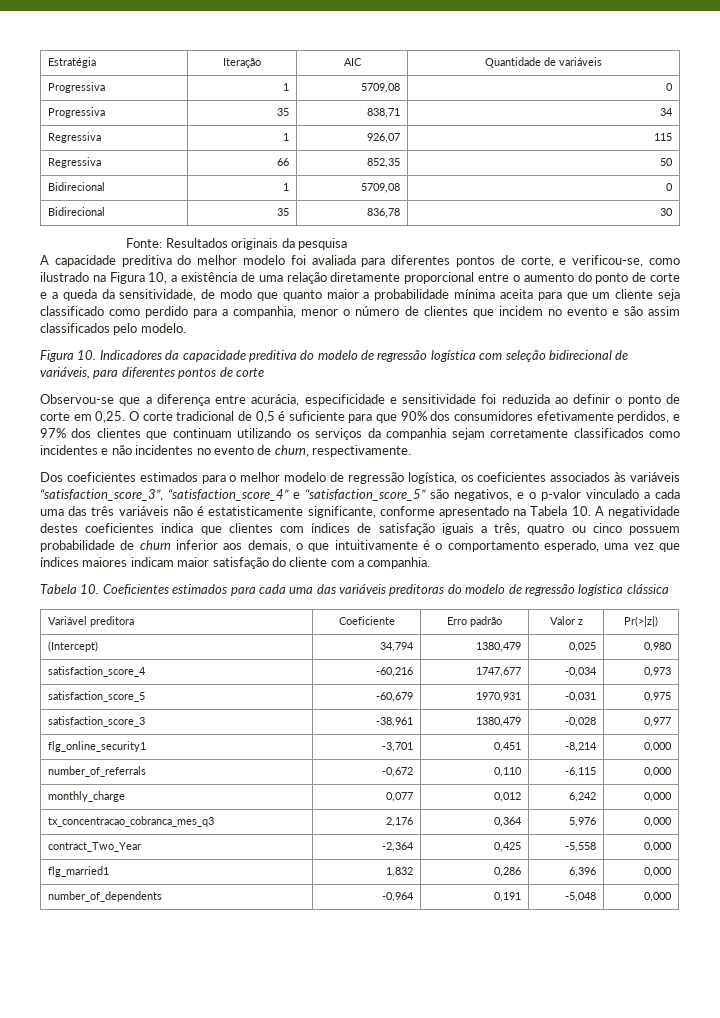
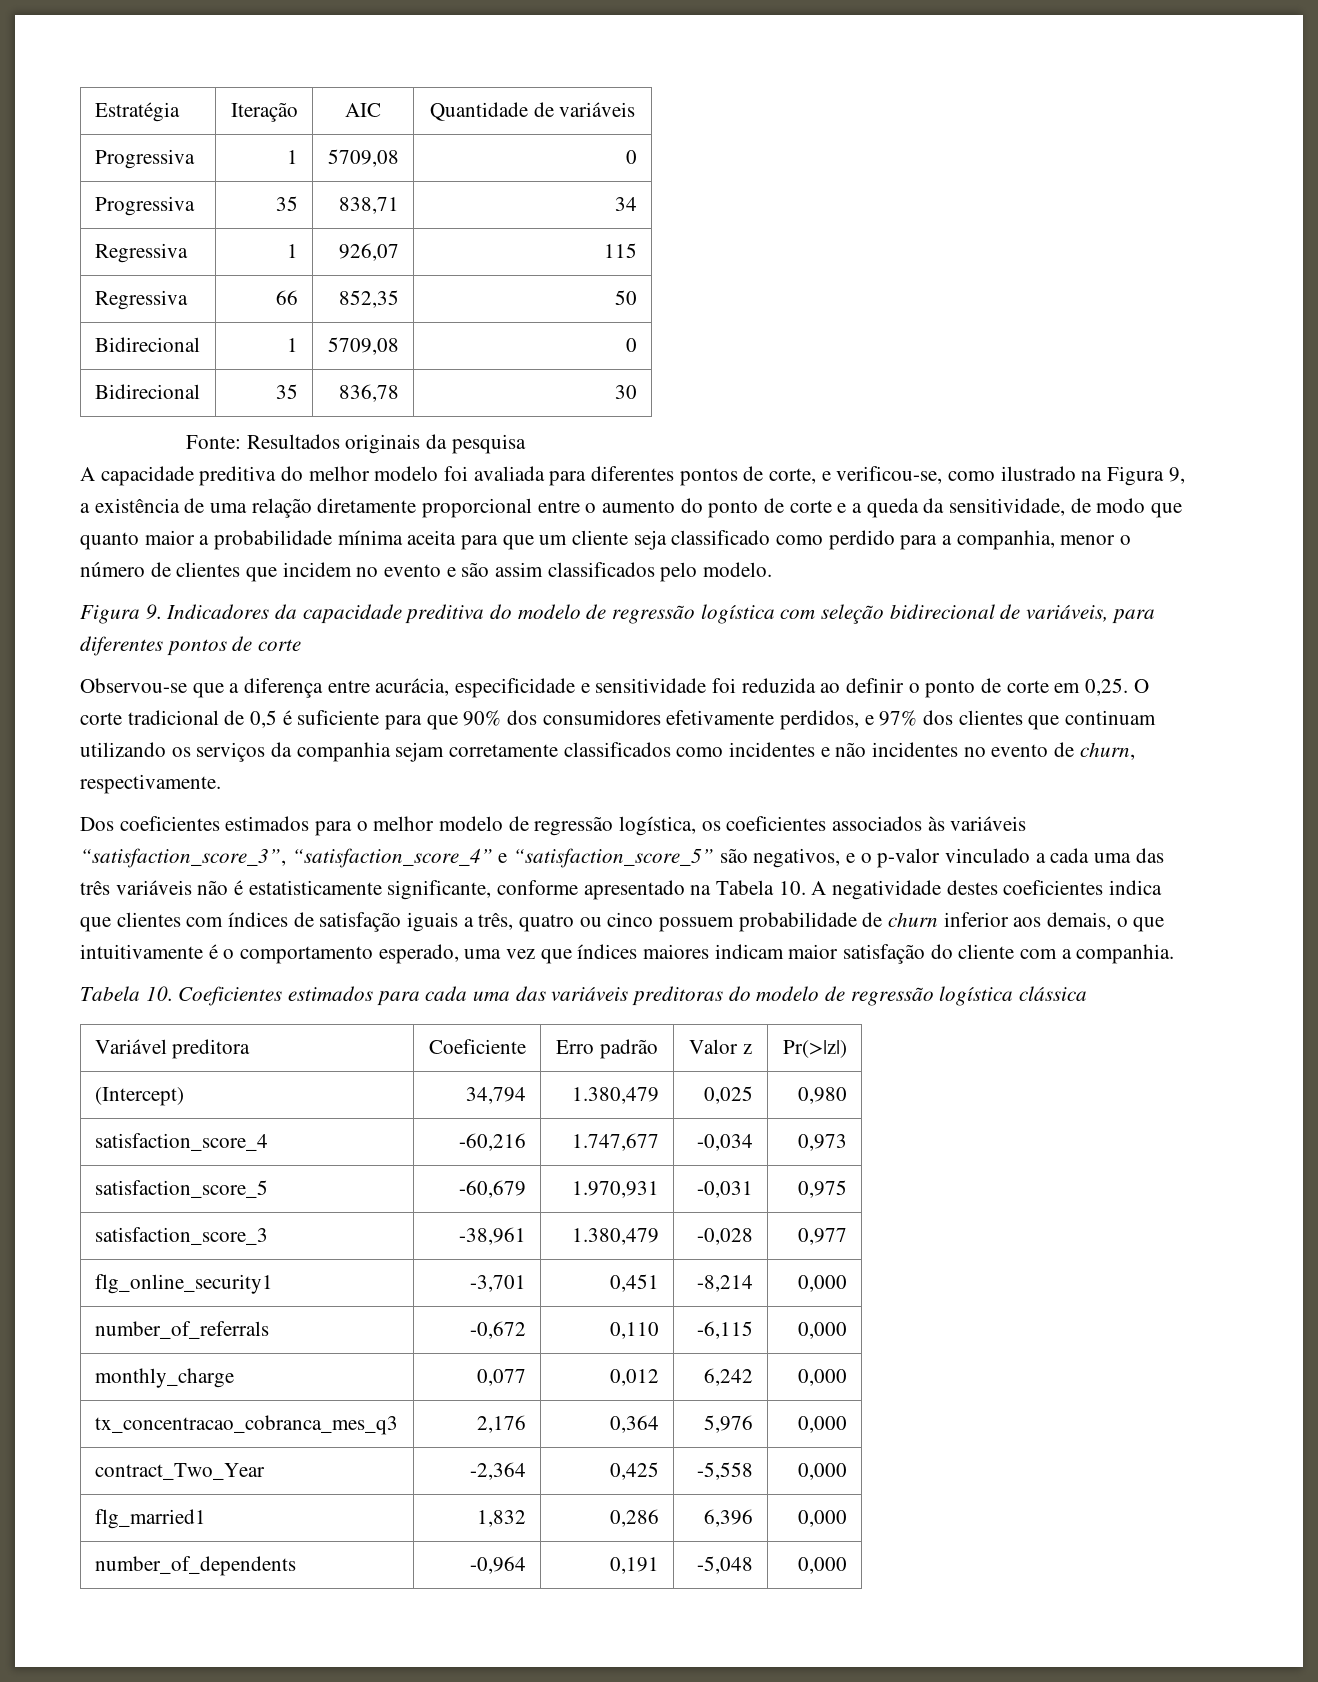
- A capacidade preditiva do melhor modelo foi avaliada para diferentes pontos de corte, e verificou-se, como ilustrado na Figura 10, a existência de uma relação diretamente proporcional entre o aumento do ponto de corte e a queda da sensitividade, de modo que quanto maior a probabilidade mínima aceita para que um cliente seja classificado como perdido para a companhia, menor o número de clientes que incidem no evento e são assim classificados pelo modelo.
+ A capacidade preditiva do melhor modelo foi avaliada para diferentes pontos de corte, e verificou-se, como ilustrado na Figura 9, a existência de uma relação diretamente proporcional entre o aumento do ponto de corte e a queda da sensitividade, de modo que quanto maior a probabilidade mínima aceita para que um cliente seja classificado como perdido para a companhia, menor o número de clientes que incidem no evento e são assim classificados pelo modelo.
- Figura 10. Indicadores da capacidade preditiva do modelo de regressão logística com seleção bidirecional de variáveis, para diferentes pontos de corte
+ Figura 9. Indicadores da capacidade preditiva do modelo de regressão logística com seleção bidirecional de variáveis, para diferentes pontos de corte
- (Intercept) | 34,794 | 1380,479 | 0,025 | 0,980
+ (Intercept) | 34,794 | 1.380,479 | 0,025 | 0,980
- satisfaction_score_4 | -60,216 | 1747,677 | -0,034 | 0,973
+ satisfaction_score_4 | -60,216 | 1.747,677 | -0,034 | 0,973
- satisfaction_score_5 | -60,679 | 1970,931 | -0,031 | 0,975
+ satisfaction_score_5 | -60,679 | 1.970,931 | -0,031 | 0,975
- satisfaction_score_3 | -38,961 | 1380,479 | -0,028 | 0,977
+ satisfaction_score_3 | -38,961 | 1.380,479 | -0,028 | 0,977

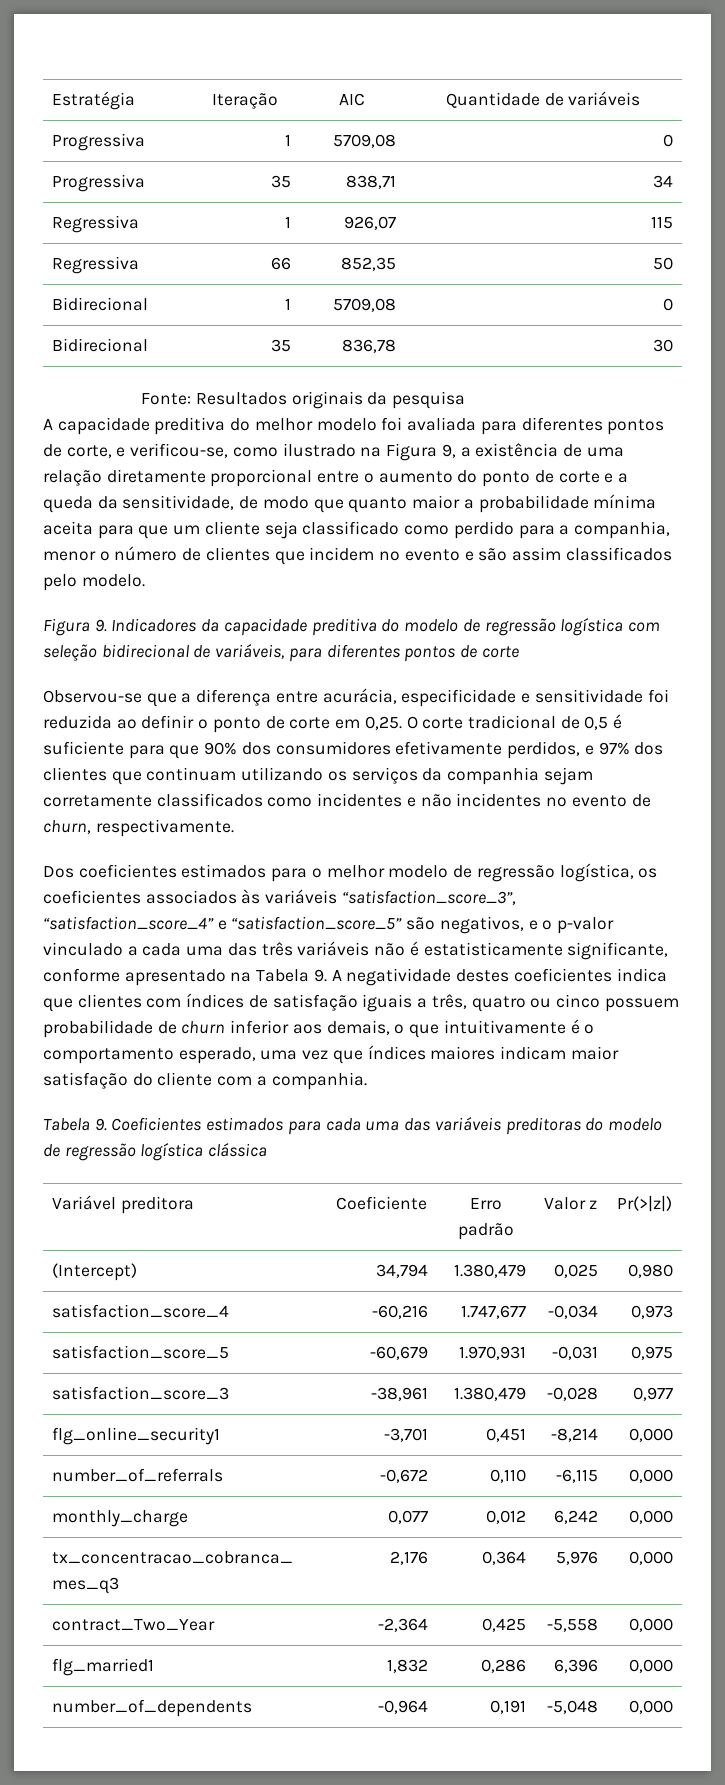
- Dos coeficientes estimados para o melhor modelo de regressão logística, os coeficientes associados às variáveis “satisfaction_score_3”, “satisfaction_score_4” e “satisfaction_score_5” são negativos, e o p-valor vinculado a cada uma das três variáveis não é estatisticamente significante, conforme apresentado na Tabela 10. A negatividade destes coeficientes indica que clientes com índices de satisfação iguais a três, quatro ou cinco possuem probabilidade de churn inferior aos demais, o que intuitivamente é o comportamento esperado, uma vez que índices maiores indicam maior satisfação do cliente com a companhia.
+ Dos coeficientes estimados para o melhor modelo de regressão logística, os coeficientes associados às variáveis “satisfaction_score_3”, “satisfaction_score_4” e “satisfaction_score_5” são negativos, e o p-valor vinculado a cada uma das três variáveis não é estatisticamente significante, conforme apresentado na Tabela 9. A negatividade destes coeficientes indica que clientes com índices de satisfação iguais a três, quatro ou cinco possuem probabilidade de churn inferior aos demais, o que intuitivamente é o comportamento esperado, uma vez que índices maiores indicam maior satisfação do cliente com a companhia.
- Tabela 10. Coeficientes estimados para cada uma das variáveis preditoras do modelo de regressão logística clássica
+ Tabela 9. Coeficientes estimados para cada uma das variáveis preditoras do modelo de regressão logística clássica

